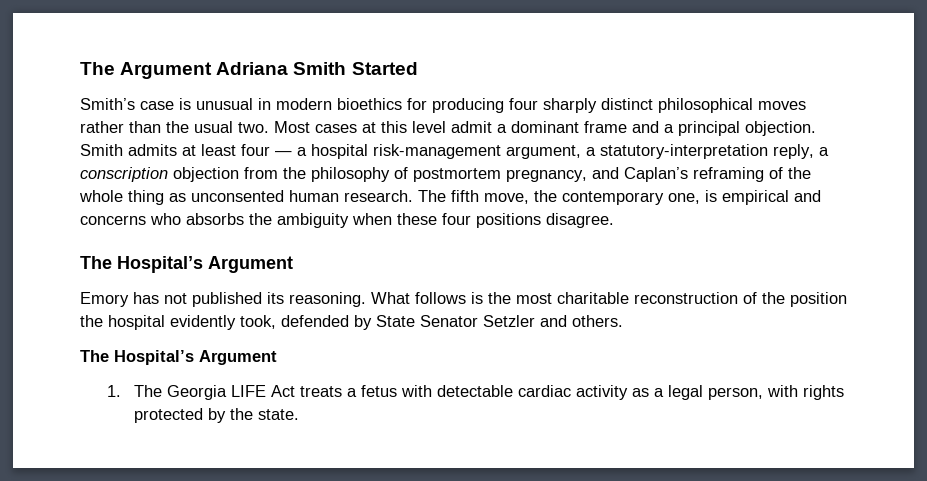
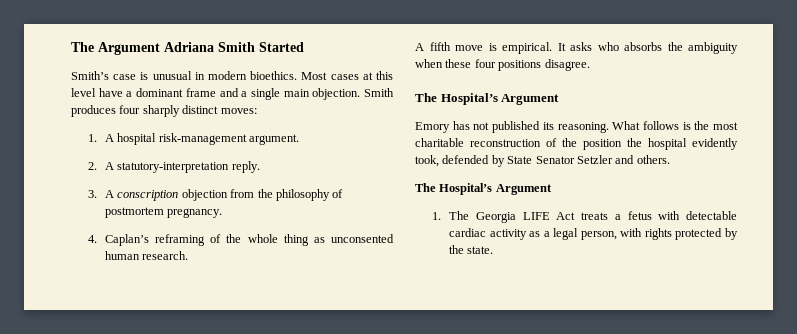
- Smith’s case is unusual in modern bioethics for producing four sharply distinct philosophical moves rather than the usual two.
+ Smith’s case is unusual in modern bioethics.
- Most cases at this level admit a dominant frame and a principal objection. Smith admits at least four — a hospital risk-management argument, a statutory-interpretation reply, a conscription objection from the philosophy of postmortem pregnancy, and Caplan’s reframing of the whole thing as unconsented human research. The fifth move, the contemporary one, is empirical and concerns who absorbs the ambiguity when these four positions disagree.
+ Most cases at this level have a dominant frame and a single main objection. Smith produces four sharply distinct moves:
+ 1. A hospital risk-management argument.
+ 2. A statutory-interpretation reply.
+ 3. A conscription objection from the philosophy of postmortem pregnancy.
+ 4. Caplan’s reframing of the whole thing as unconsented human research.
+ A fifth move is empirical. It asks who absorbs the ambiguity when these four positions disagree.

